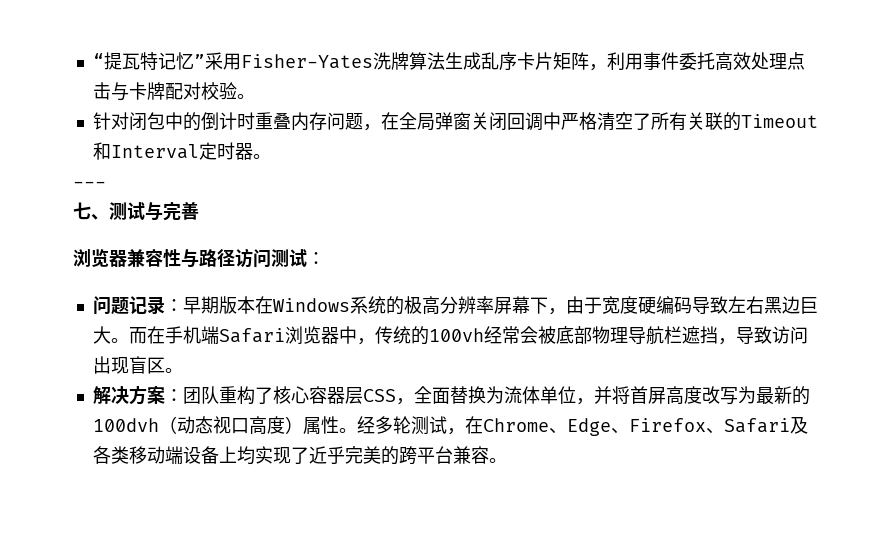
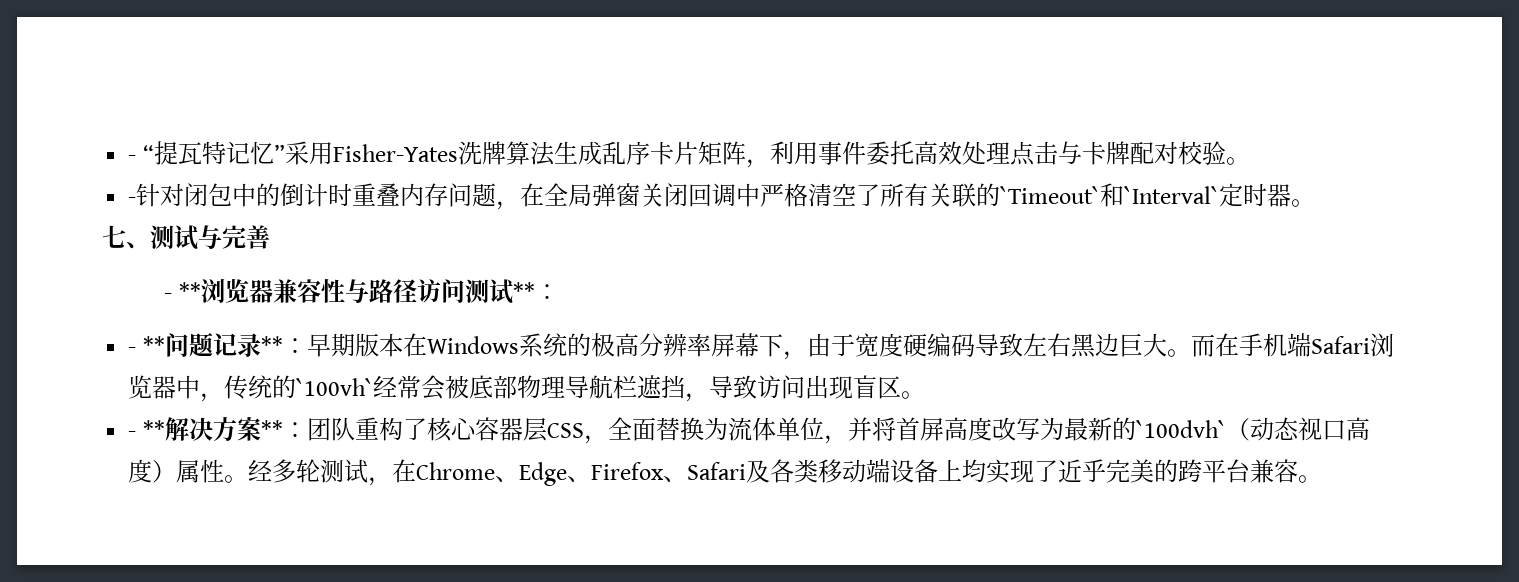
- “提瓦特记忆”采用Fisher-Yates洗牌算法生成乱序卡片矩阵，利用事件委托高效处理点击与卡牌配对校验。
+ - “提瓦特记忆”采用Fisher-Yates洗牌算法生成乱序卡片矩阵，利用事件委托高效处理点击与卡牌配对校验。
- 针对闭包中的倒计时重叠内存问题，在全局弹窗关闭回调中严格清空了所有关联的Timeout和Interval定时器。
+ -针对闭包中的倒计时重叠内存问题，在全局弹窗关闭回调中严格清空了所有关联的`Timeout`和`Interval`定时器。
- ---
- 浏览器兼容性与路径访问测试：
+ - **浏览器兼容性与路径访问测试**：
- 问题记录：早期版本在Windows系统的极高分辨率屏幕下，由于宽度硬编码导致左右黑边巨大。
+ - **问题记录**：早期版本在Windows系统的极高分辨率屏幕下，由于宽度硬编码导致左右黑边巨大。
- 而在手机端Safari浏览器中，传统的100vh经常会被底部物理导航栏遮挡，导致访问出现盲区。
+ 而在手机端Safari浏览器中，传统的`100vh`经常会被底部物理导航栏遮挡，导致访问出现盲区。
- 解决方案：团队重构了核心容器层CSS，全面替换为流体单位，并将首屏高度改写为最新的100dvh（动态视口高度）属性。
+ - **解决方案**：团队重构了核心容器层CSS，全面替换为流体单位，并将首屏高度改写为最新的`100dvh`（动态视口高度）属性。

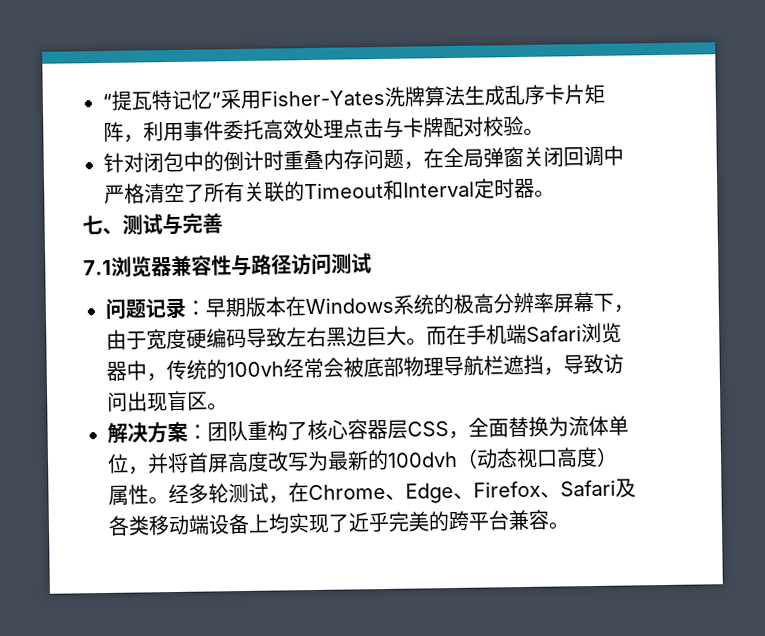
- - “提瓦特记忆”采用Fisher-Yates洗牌算法生成乱序卡片矩阵，利用事件委托高效处理点击与卡牌配对校验。
+ “提瓦特记忆”采用Fisher-Yates洗牌算法生成乱序卡片矩阵，利用事件委托高效处理点击与卡牌配对校验。
- -针对闭包中的倒计时重叠内存问题，在全局弹窗关闭回调中严格清空了所有关联的`Timeout`和`Interval`定时器。
+ 针对闭包中的倒计时重叠内存问题，在全局弹窗关闭回调中严格清空了所有关联的Timeout和Interval定时器。
- - **浏览器兼容性与路径访问测试**：
- - **问题记录**：早期版本在Windows系统的极高分辨率屏幕下，由于宽度硬编码导致左右黑边巨大。
+ 7.1浏览器兼容性与路径访问测试
+ 问题记录：早期版本在Windows系统的极高分辨率屏幕下，由于宽度硬编码导致左右黑边巨大。
- 而在手机端Safari浏览器中，传统的`100vh`经常会被底部物理导航栏遮挡，导致访问出现盲区。
+ 而在手机端Safari浏览器中，传统的100vh经常会被底部物理导航栏遮挡，导致访问出现盲区。
- - **解决方案**：团队重构了核心容器层CSS，全面替换为流体单位，并将首屏高度改写为最新的`100dvh`（动态视口高度）属性。
+ 解决方案：团队重构了核心容器层CSS，全面替换为流体单位，并将首屏高度改写为最新的100dvh（动态视口高度）属性。

